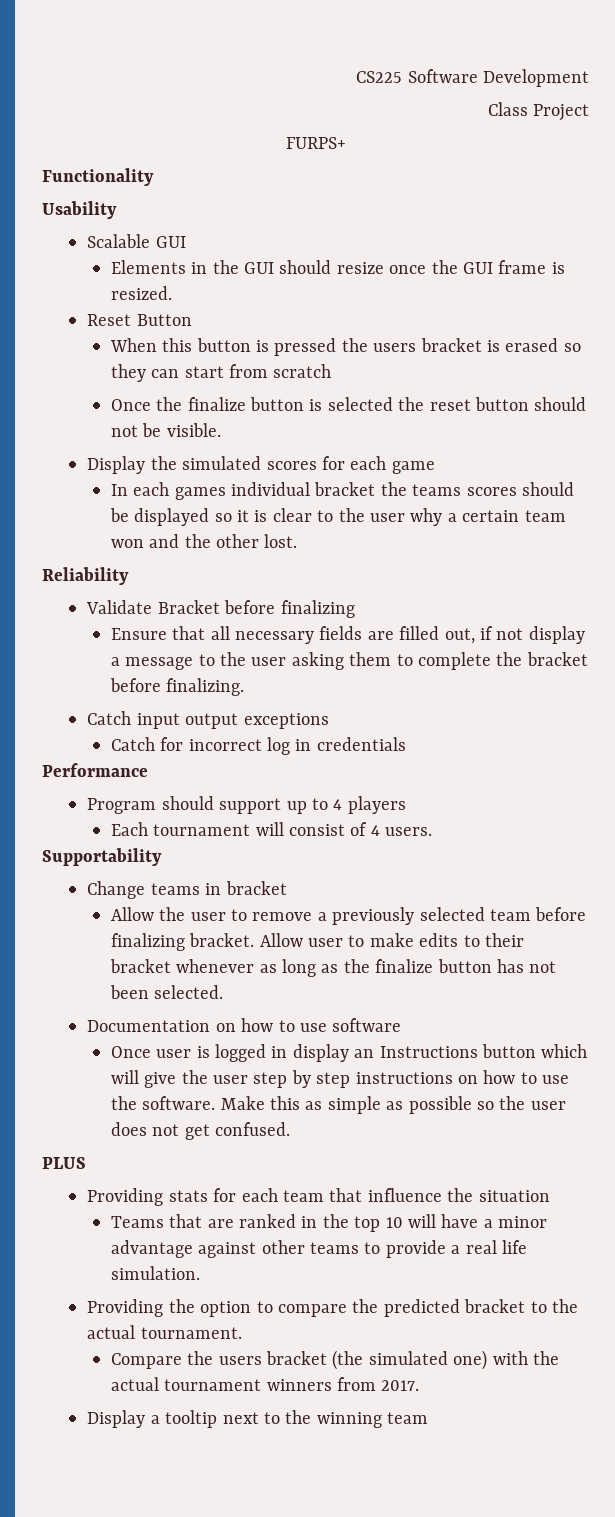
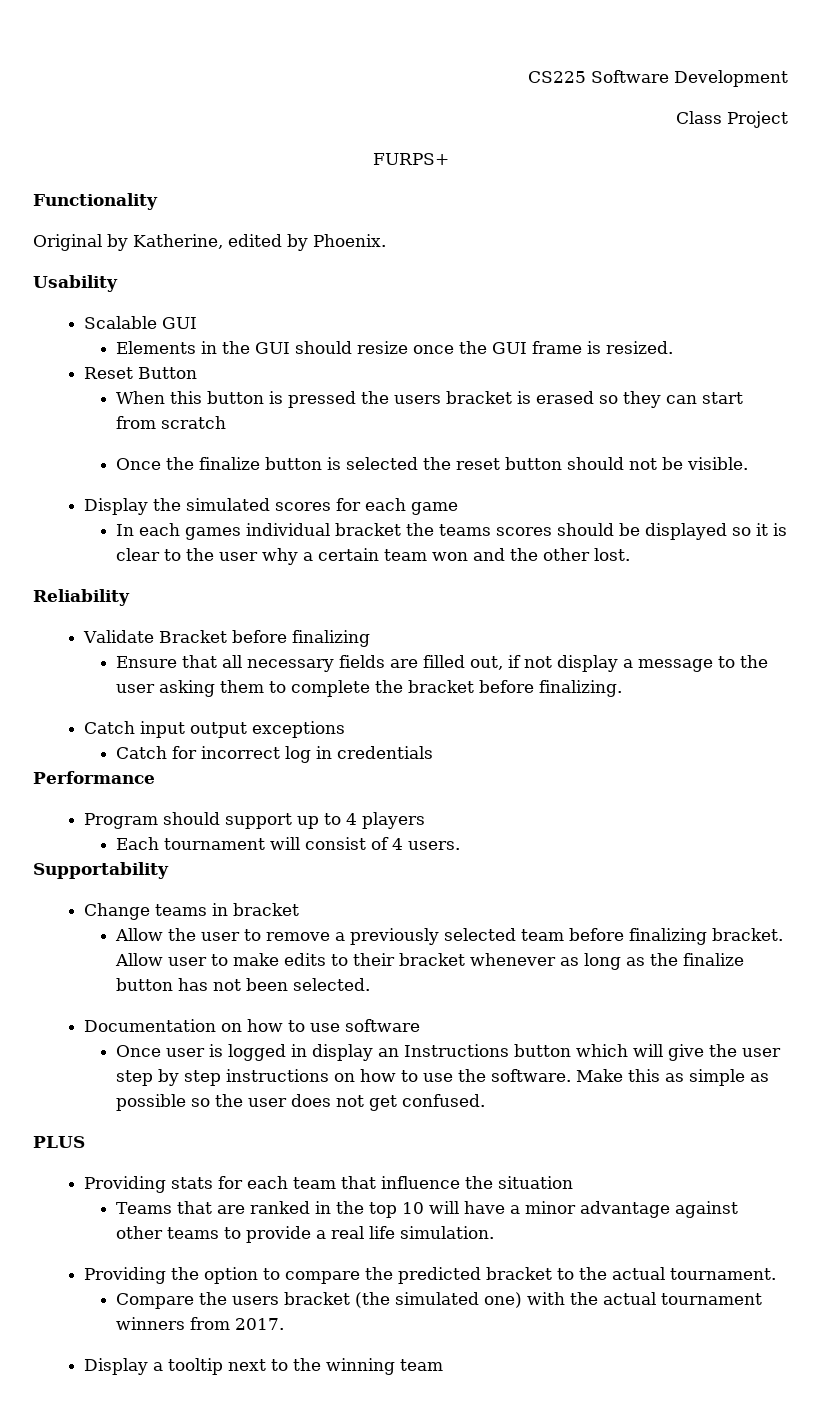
+ Original by Katherine, edited by Phoenix.

